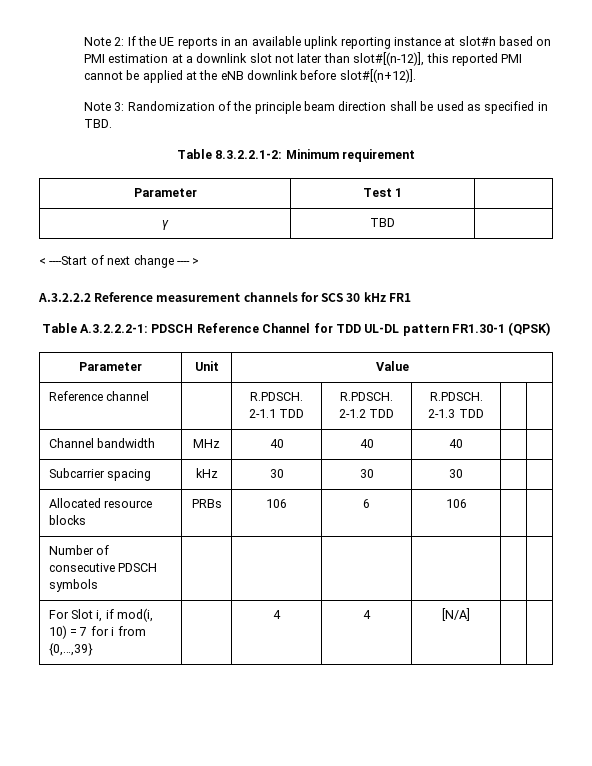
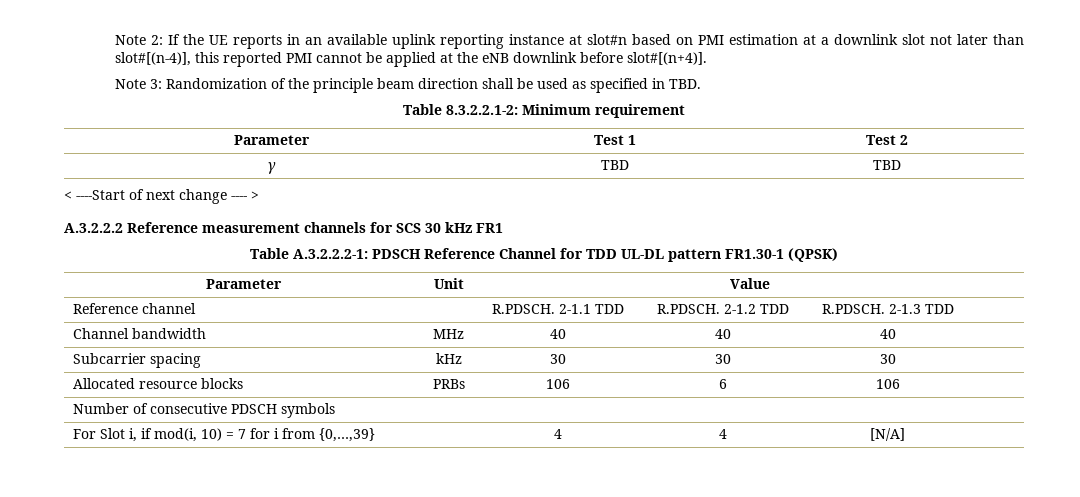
- Note 2: If the UE reports in an available uplink reporting instance at slot#n based on PMI estimation at a downlink slot not later than slot#[(n-12)], this reported PMI cannot be applied at the eNB downlink before slot#[(n+12)].
+ Note 2: If the UE reports in an available uplink reporting instance at slot#n based on PMI estimation at a downlink slot not later than slot#[(n-4)], this reported PMI cannot be applied at the eNB downlink before slot#[(n+4)].
- Parameter | Test 1 |
+ Parameter | Test 1 | Test 2
- γ | TBD |
+ γ | TBD | TBD

